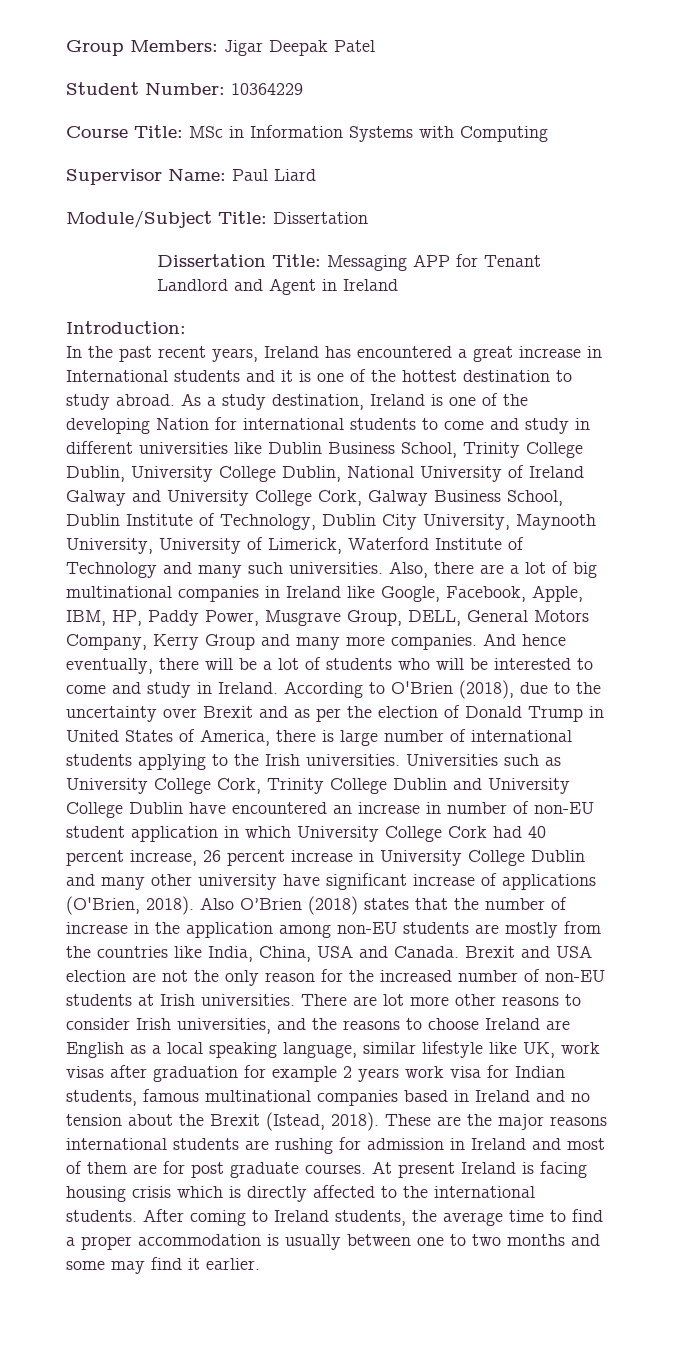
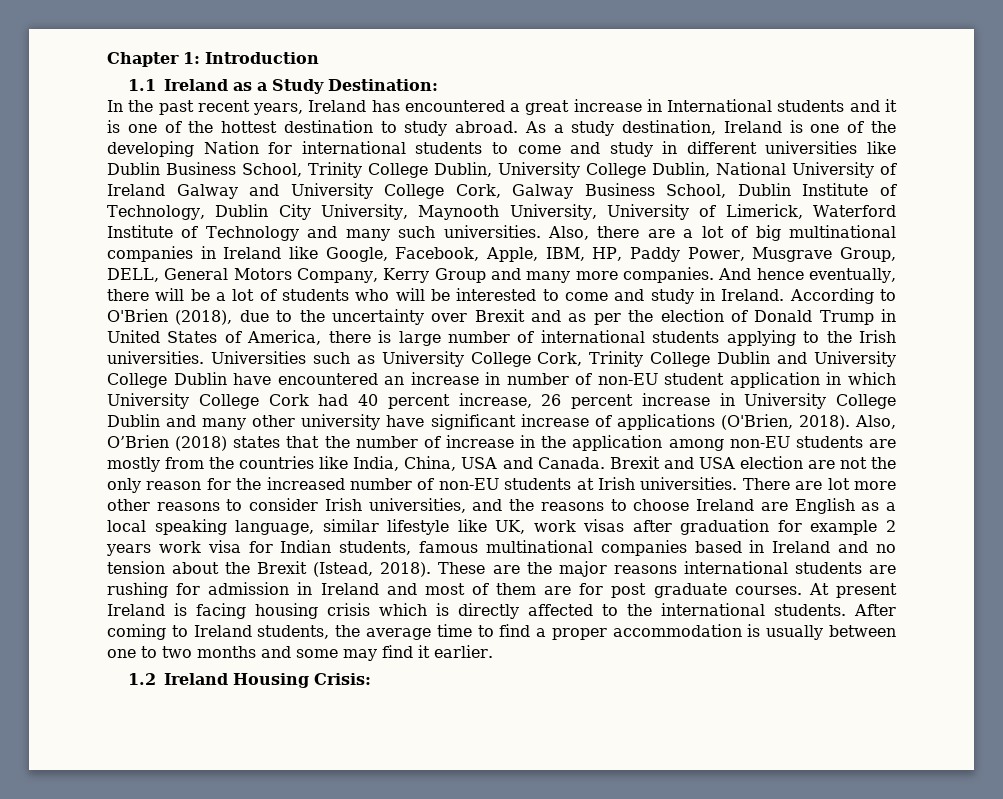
- Group Members: Jigar Deepak Patel
- Student Number: 10364229
- Course Title: MSc in Information Systems with Computing
- Supervisor Name: Paul Liard
- Module/Subject Title: Dissertation
- Dissertation Title: Messaging APP for Tenant Landlord and Agent in Ireland
- Introduction:
+ Chapter 1: Introduction
+ 1.1 Ireland as a Study Destination:
- Also O’Brien (2018) states that the number of increase in the application among non-EU students are mostly from the countries like India, China, USA and Canada.
+ Also, O’Brien (2018) states that the number of increase in the application among non-EU students are mostly from the countries like India, China, USA and Canada.
+ 1.2 Ireland Housing Crisis:

